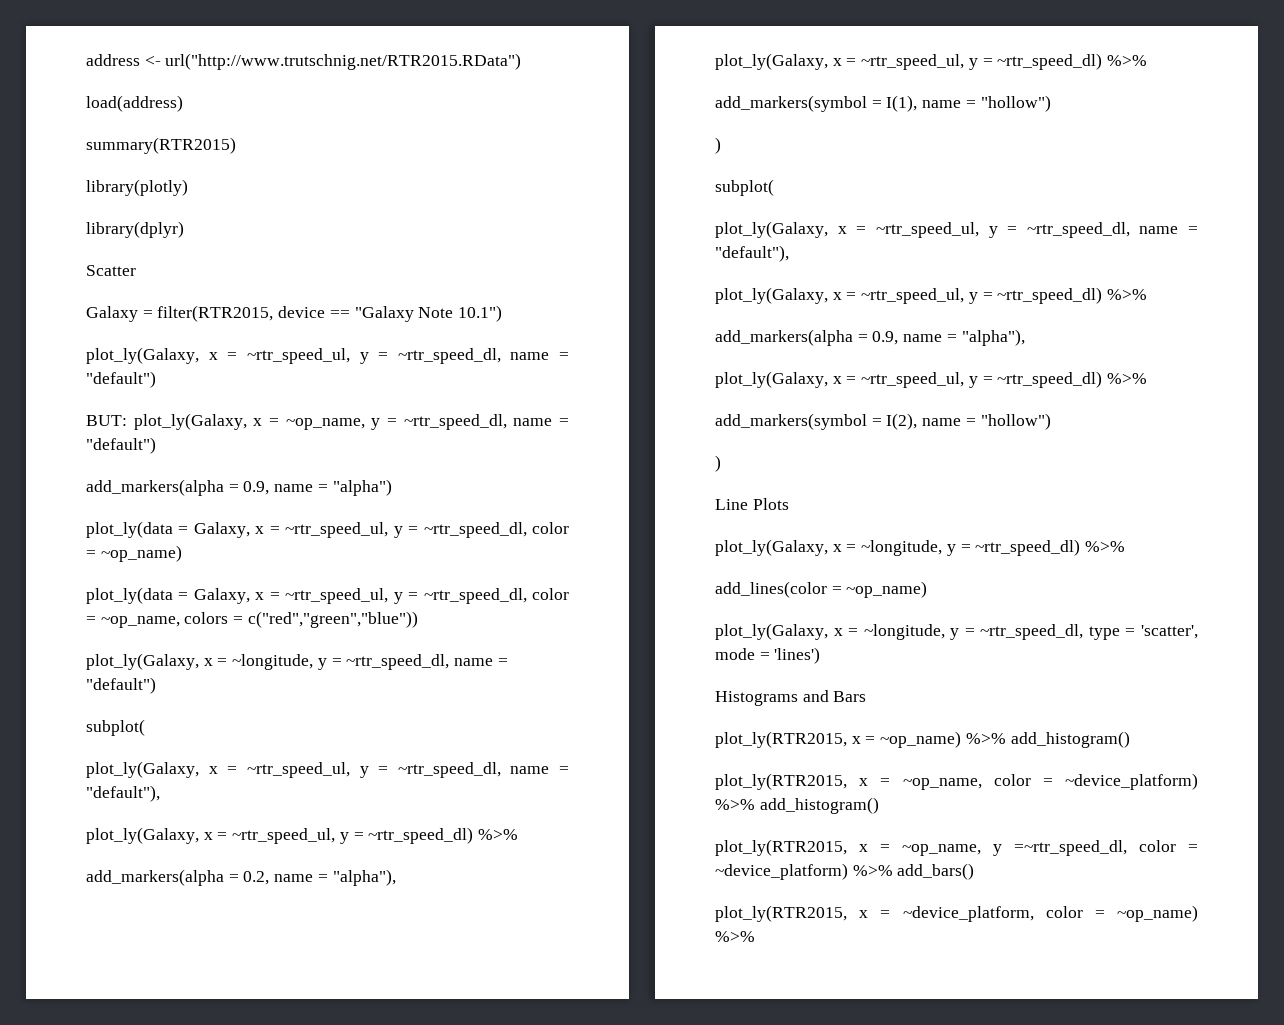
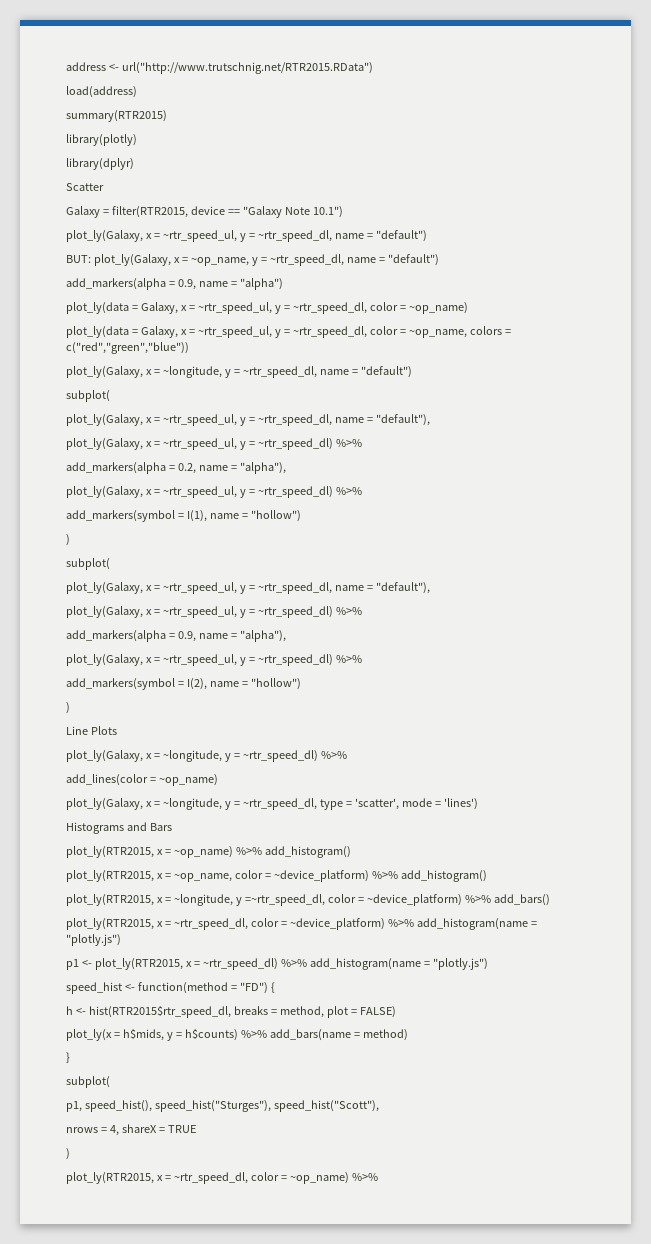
- plot_ly(RTR2015, x = ~op_name, y =~rtr_speed_dl, color = ~device_platform) %>% add_bars()
+ plot_ly(RTR2015, x = ~longitude, y =~rtr_speed_dl, color = ~device_platform) %>% add_bars()
- plot_ly(RTR2015, x = ~device_platform, color = ~op_name) %>%
+ plot_ly(RTR2015, x = ~rtr_speed_dl, color = ~device_platform) %>% add_histogram(name = "plotly.js")
+ p1 <- plot_ly(RTR2015, x = ~rtr_speed_dl) %>% add_histogram(name = "plotly.js")
+ speed_hist <- function(method = "FD") {
+ h <- hist(RTR2015$rtr_speed_dl, breaks = method, plot = FALSE)
+ plot_ly(x = h$mids, y = h$counts) %>% add_bars(name = method)
+ }
+ subplot(
+ p1, speed_hist(), speed_hist("Sturges"), speed_hist("Scott"),
+ nrows = 4, shareX = TRUE
+ )
+ plot_ly(RTR2015, x = ~rtr_speed_dl, color = ~op_name) %>%

